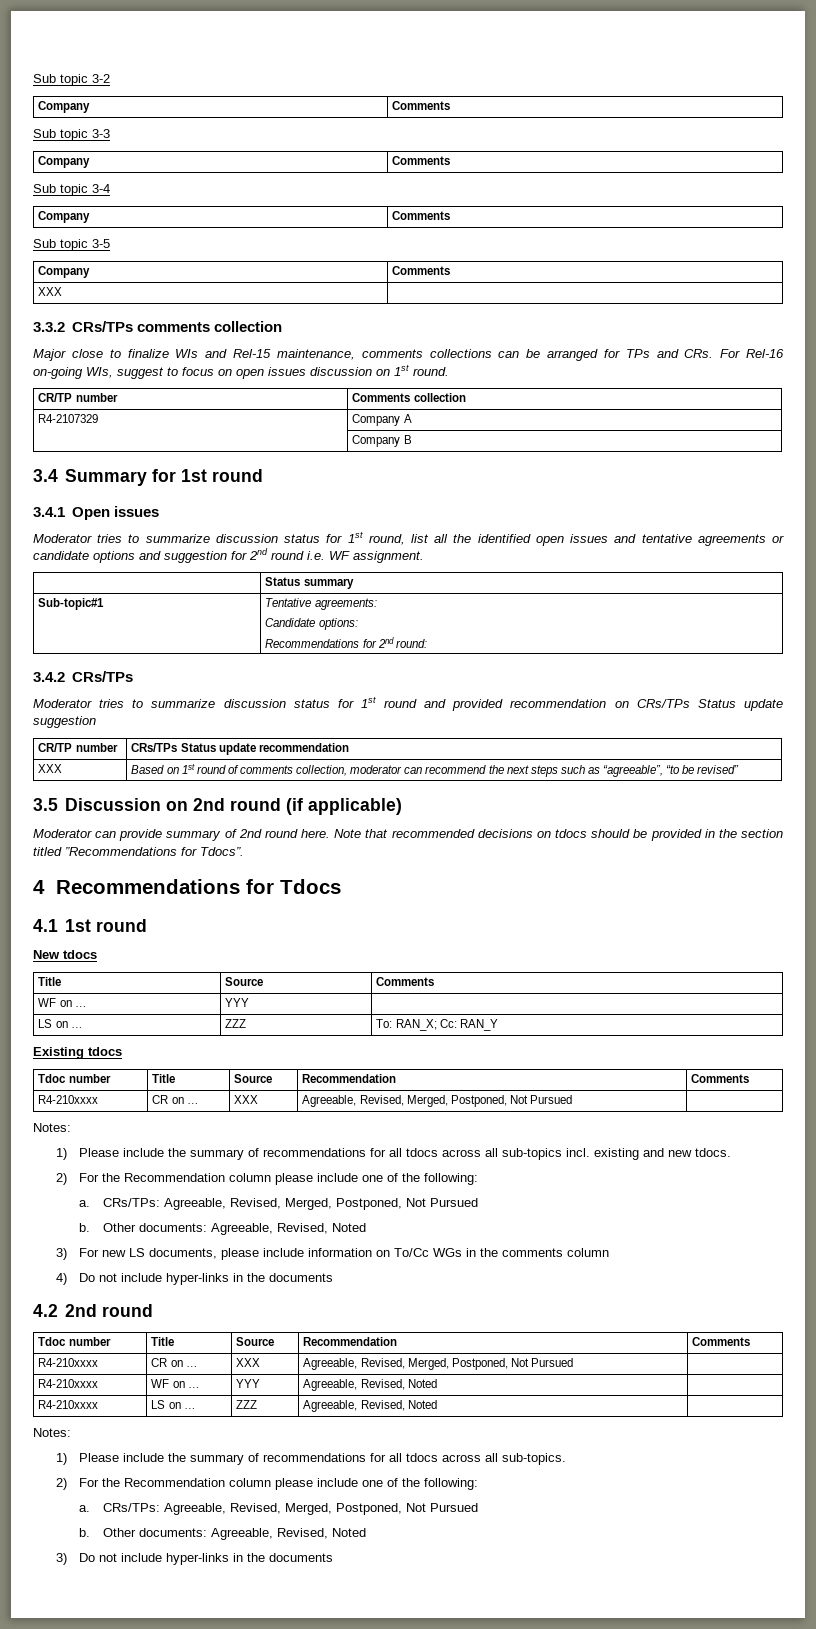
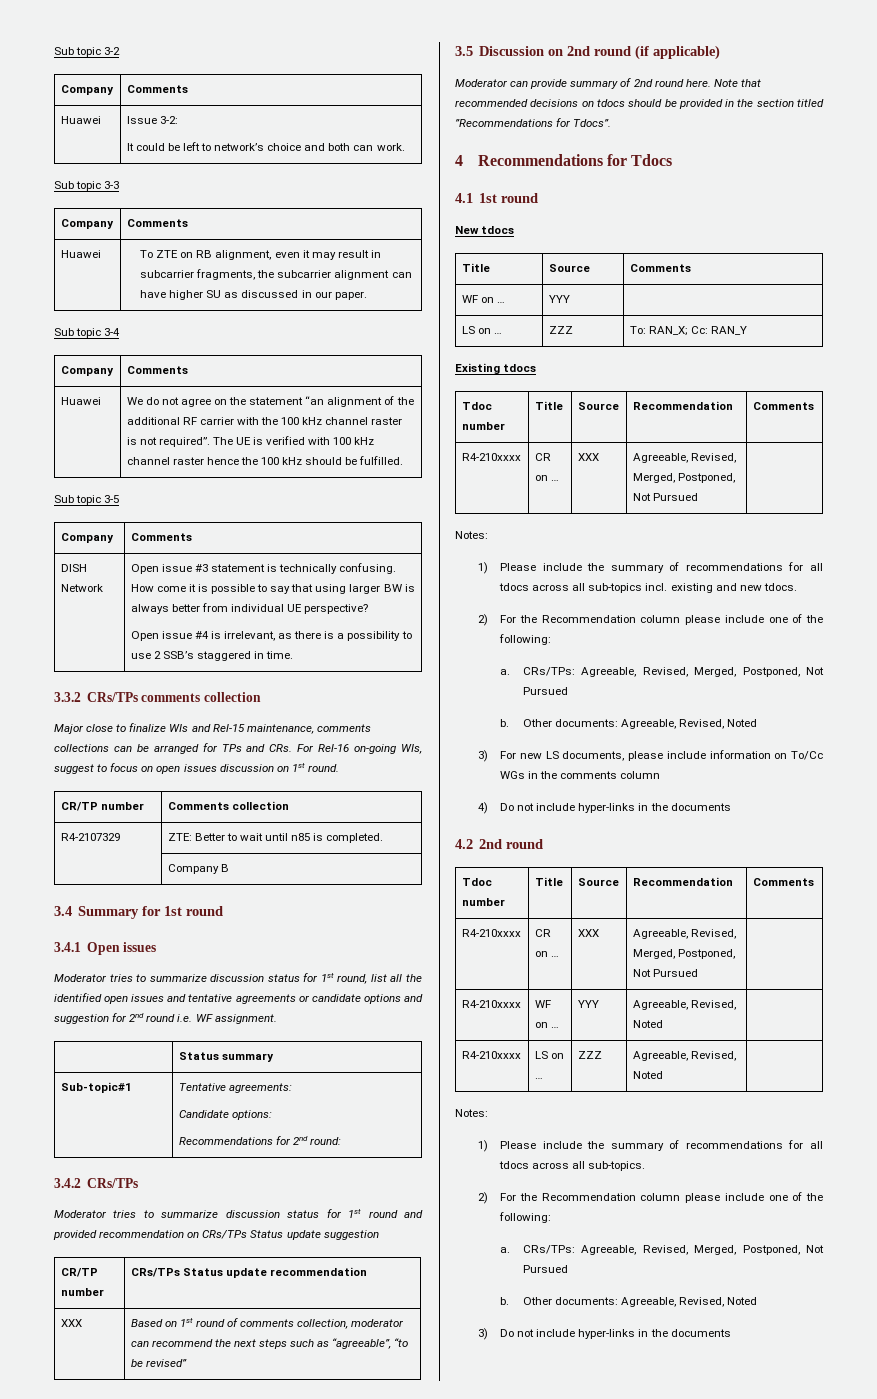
+ Huawei | Issue 3-2:
+ It could be left to network’s choice and both can work.
+ Huawei | To ZTE on RB alignment, even it may result in subcarrier fragments, the subcarrier alignment can have higher SU as discussed in our paper.
+ Huawei | We do not agree on the statement “an alignment of the additional RF carrier with the 100 kHz channel raster is not required”. The UE is verified with 100 kHz channel raster hence the 100 kHz should be fulfilled.
  Sub topic 3-5
  Company | Comments
- XXX
+ DISH Network | Open issue #3 statement is technically confusing. How come it is possible to say that using larger BW is always better from individual UE perspective?
+ Open issue #4 is irrelevant, as there is a possibility to use 2 SSB’s staggered in time.
- R4-2107329 | Company A
+ R4-2107329 | ZTE: Better to wait until n85 is completed.

